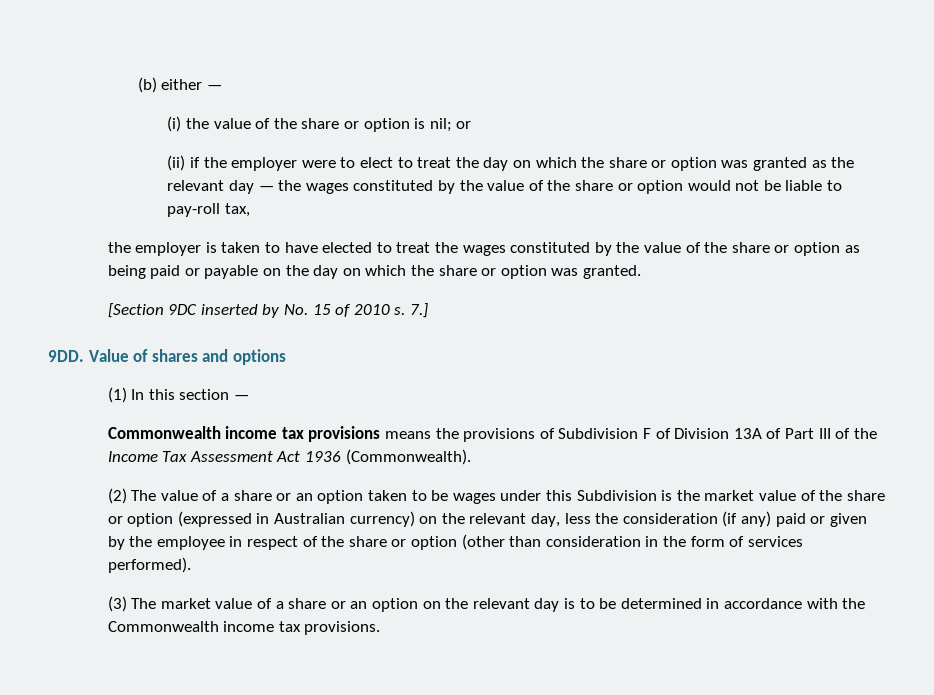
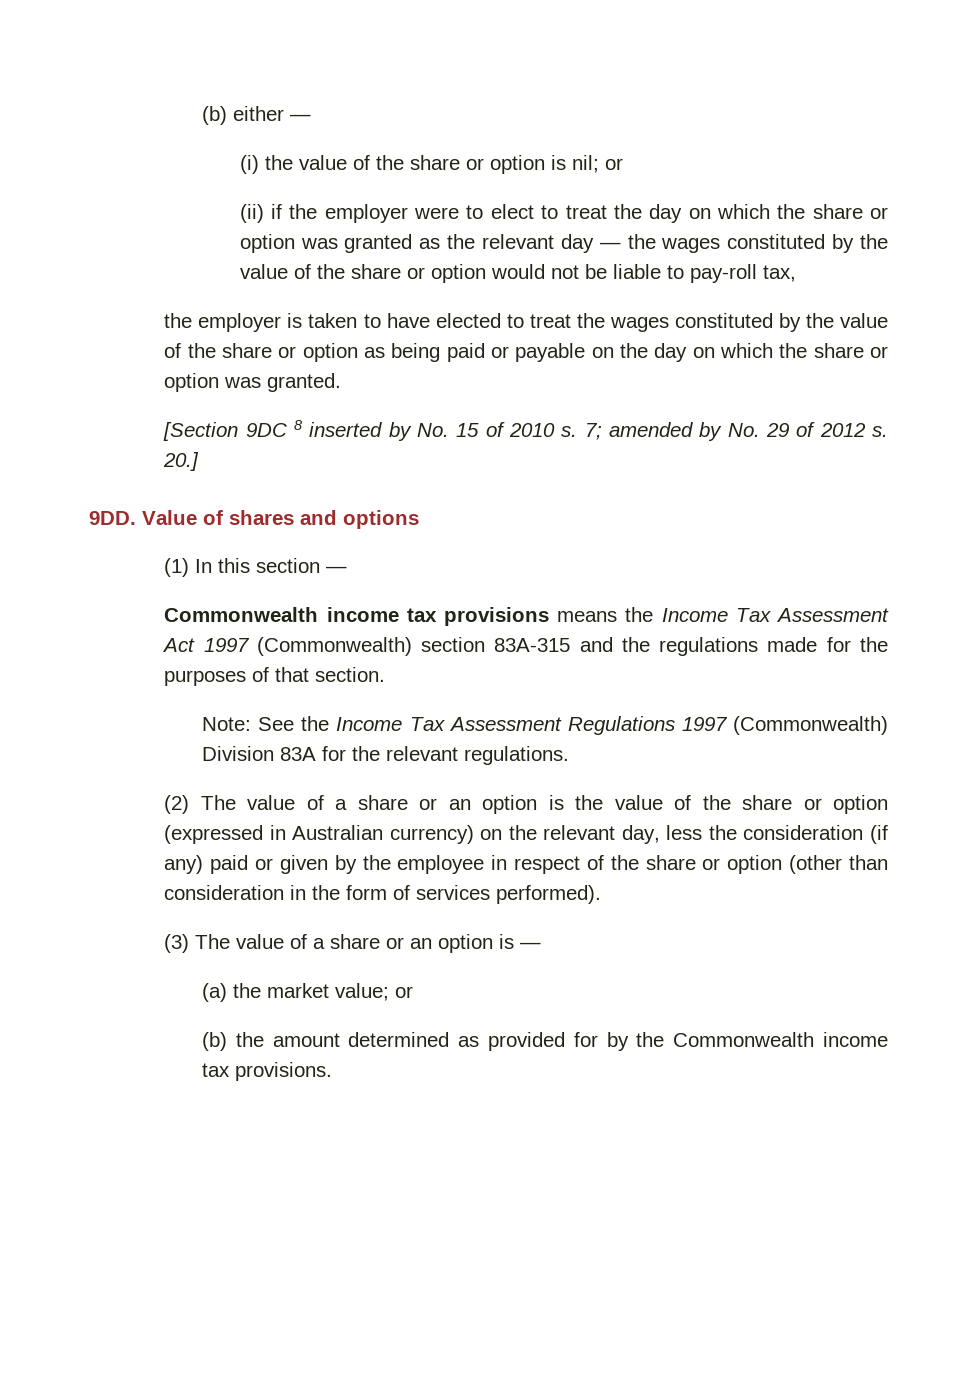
- [Section 9DC inserted by No. 15 of 2010 s.
+ [Section 9DC 8 inserted by No. 15 of 2010 s.
- 7.]
+ 7; amended by No. 29 of 2012 s. 20.]
- Commonwealth income tax provisions means the provisions of Subdivision F of Division 13A of Part III of the Income Tax Assessment Act 1936 (Commonwealth).
+ Commonwealth income tax provisions means the Income Tax Assessment Act 1997 (Commonwealth) section 83A-315 and the regulations made for the purposes of that section.
+ Note: See the Income Tax Assessment Regulations 1997 (Commonwealth) Division 83A for the relevant regulations.
- (2) The value of a share or an option taken to be wages under this Subdivision is the market value of the share or option (expressed in Australian currency) on the relevant day, less the consideration (if any) paid or given by the employee in respect of the share or option (other than consideration in the form of services performed).
+ (2) The value of a share or an option is the value of the share or option (expressed in Australian currency) on the relevant day, less the consideration (if any) paid or given by the employee in respect of the share or option (other than consideration in the form of services performed).
- (3) The market value of a share or an option on the relevant day is to be determined in accordance with the Commonwealth income tax provisions.
+ (3) The value of a share or an option is —
+ (a) the market value; or
+ (b) the amount determined as provided for by the Commonwealth income tax provisions.

